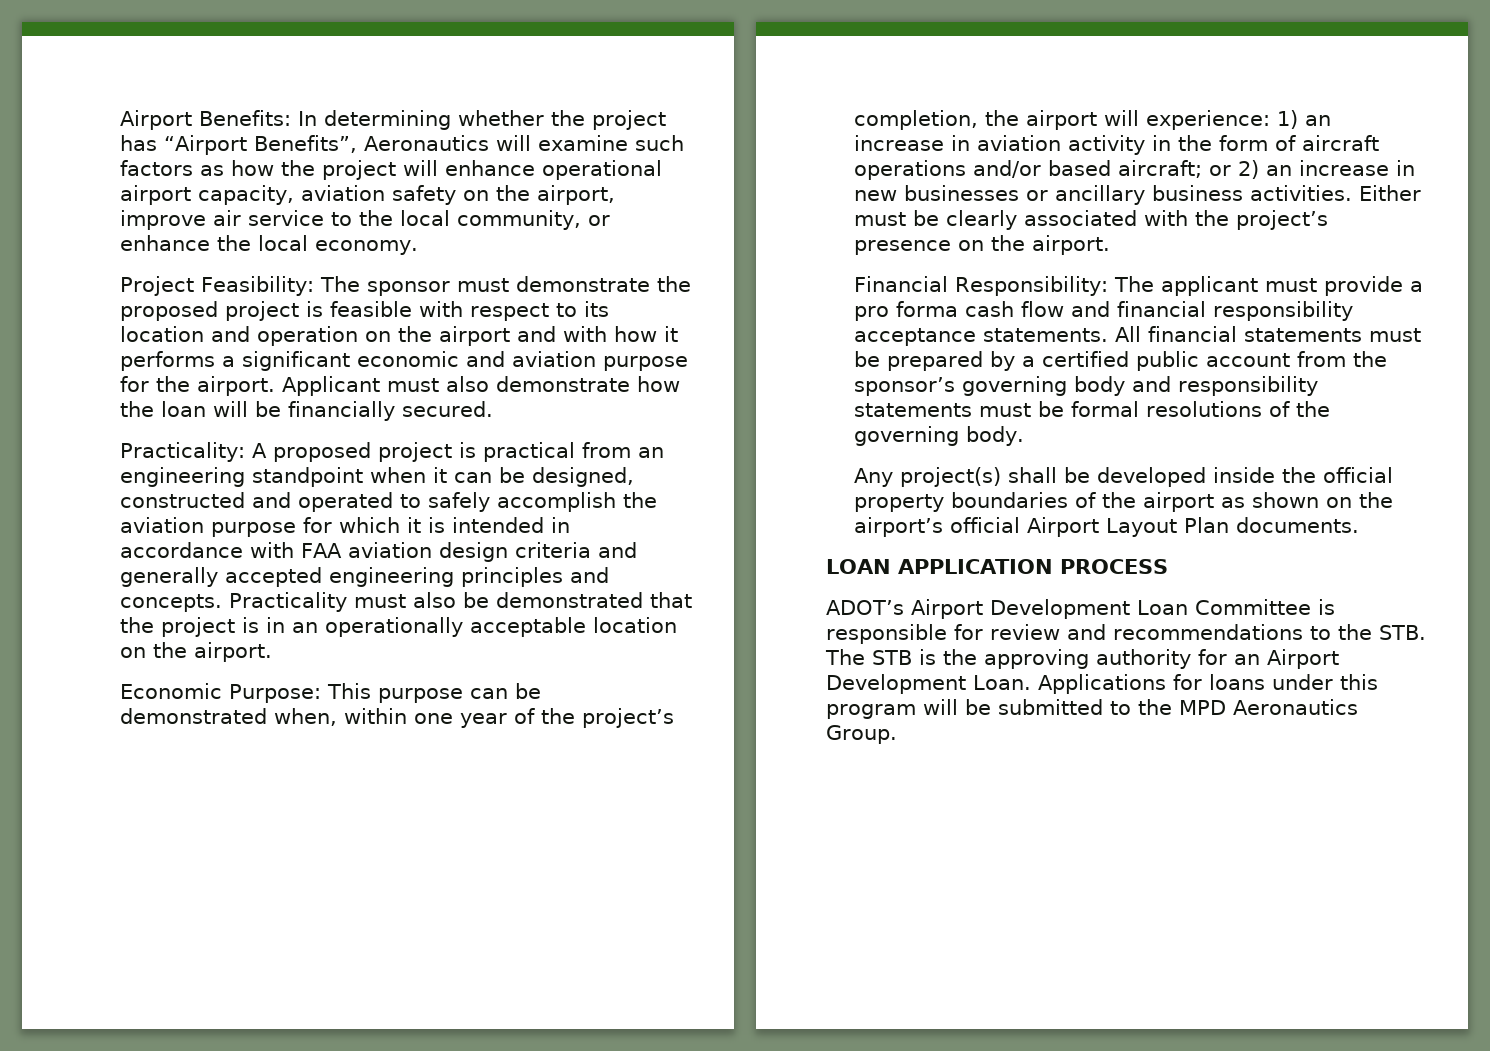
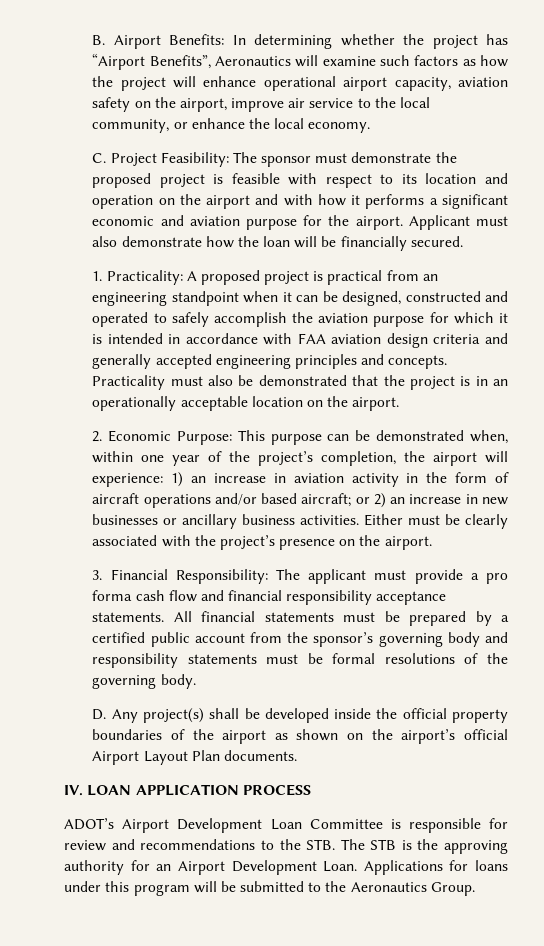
- Airport Benefits: In determining whether the project has “Airport Benefits”, Aeronautics will examine such factors as how the project will enhance operational airport capacity, aviation safety on the airport, improve air service to the local community, or enhance the local economy.
+ B. Airport Benefits: In determining whether the project has “Airport Benefits”, Aeronautics will examine such factors as how the project will enhance operational airport capacity, aviation safety on the airport, improve air service to the local community, or enhance the local economy.
- Project Feasibility: The sponsor must demonstrate the proposed project is feasible with respect to its location and operation on the airport and with how it performs a significant economic and aviation purpose for the airport.
+ C. Project Feasibility: The sponsor must demonstrate the proposed project is feasible with respect to its location and operation on the airport and with how it performs a significant economic and aviation purpose for the airport.
- Practicality: A proposed project is practical from an engineering standpoint when it can be designed, constructed and operated to safely accomplish the aviation purpose for which it is intended in accordance with FAA aviation design criteria and generally accepted engineering principles and concepts.
+ 1. Practicality: A proposed project is practical from an engineering standpoint when it can be designed, constructed and operated to safely accomplish the aviation purpose for which it is intended in accordance with FAA aviation design criteria and generally accepted engineering principles and concepts.
- Economic Purpose: This purpose can be demonstrated when, within one year of the project’s completion, the airport will experience: 1) an increase in aviation activity in the form of aircraft operations and/or based aircraft; or 2) an increase in new businesses or ancillary business activities.
+ 2. Economic Purpose: This purpose can be demonstrated when, within one year of the project’s completion, the airport will experience: 1) an increase in aviation activity in the form of aircraft operations and/or based aircraft; or 2) an increase in new businesses or ancillary business activities.
- Financial Responsibility: The applicant must provide a pro forma cash flow and financial responsibility acceptance statements.
+ 3. Financial Responsibility: The applicant must provide a pro forma cash flow and financial responsibility acceptance statements.
- Any project(s) shall be developed inside the official property boundaries of the airport as shown on the airport’s official Airport Layout Plan documents.
+ D. Any project(s) shall be developed inside the official property boundaries of the airport as shown on the airport’s official Airport Layout Plan documents.
- LOAN APPLICATION PROCESS
+ IV. LOAN APPLICATION PROCESS
- Applications for loans under this program will be submitted to the MPD Aeronautics Group.
+ Applications for loans under this program will be submitted to the Aeronautics Group.

